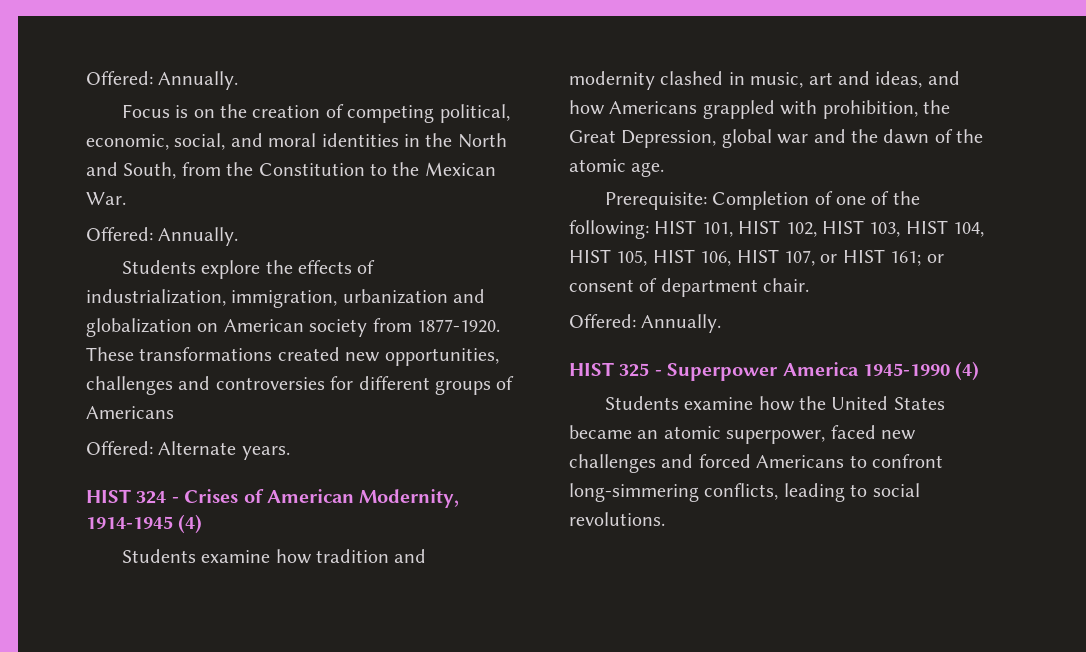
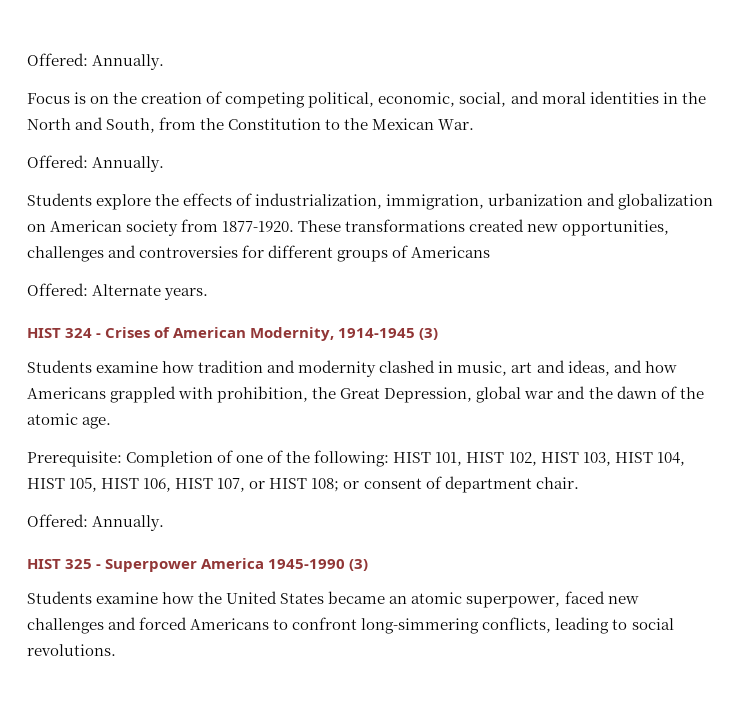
- HIST 324 - Crises of American Modernity, 1914-1945 (4)
+ HIST 324 - Crises of American Modernity, 1914-1945 (3)
- Prerequisite: Completion of one of the following: HIST 101, HIST 102, HIST 103, HIST 104, HIST 105, HIST 106, HIST 107, or HIST 161; or consent of department chair.
+ Prerequisite: Completion of one of the following: HIST 101, HIST 102, HIST 103, HIST 104, HIST 105, HIST 106, HIST 107, or HIST 108; or consent of department chair.
- HIST 325 - Superpower America 1945-1990 (4)
+ HIST 325 - Superpower America 1945-1990 (3)

